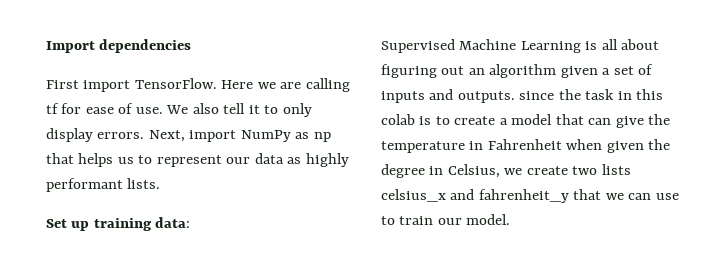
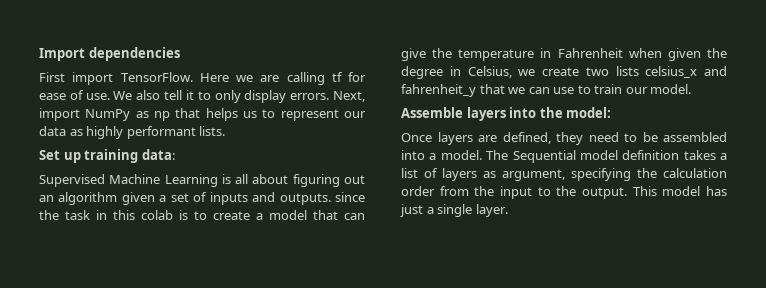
+ Assemble layers into the model:
+ Once layers are defined, they need to be assembled into a model. The Sequential model definition takes a list of layers as argument, specifying the calculation order from the input to the output. This model has just a single layer.

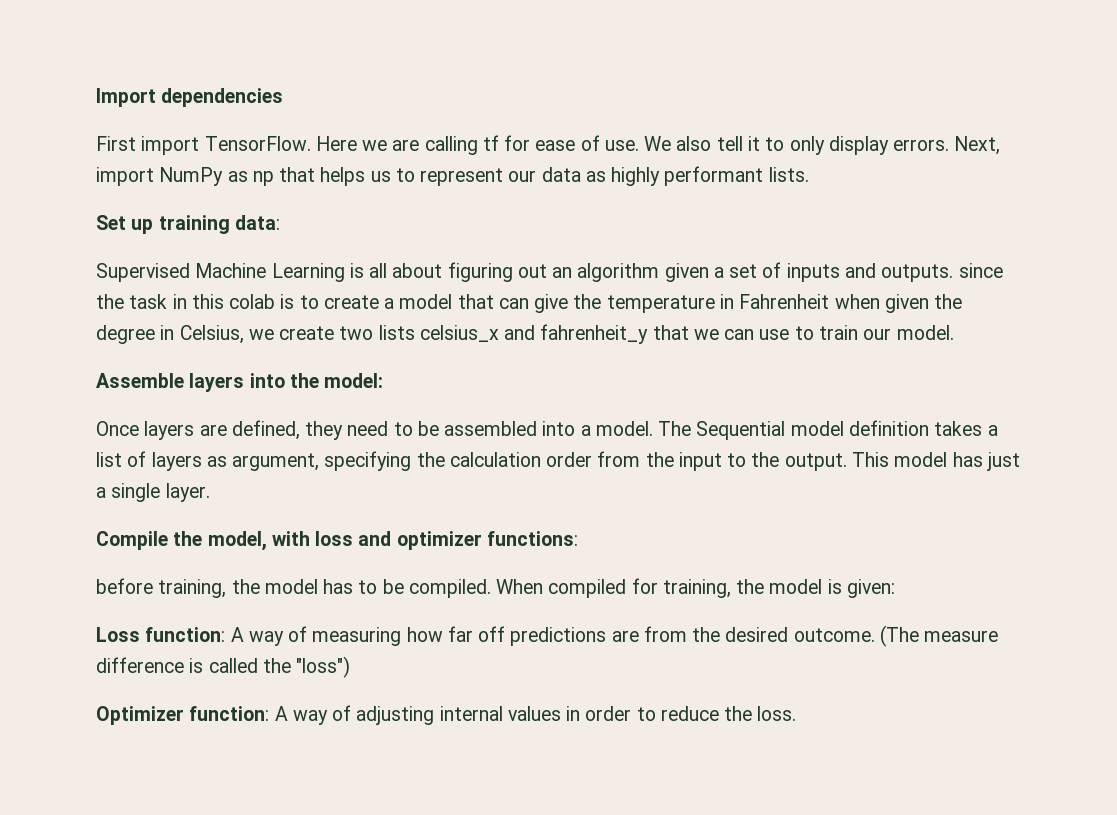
+ Compile the model, with loss and optimizer functions:
+ before training, the model has to be compiled. When compiled for training, the model is given:
+ Loss function: A way of measuring how far off predictions are from the desired outcome. (The measure difference is called the "loss")
+ Optimizer function: A way of adjusting internal values in order to reduce the loss.

